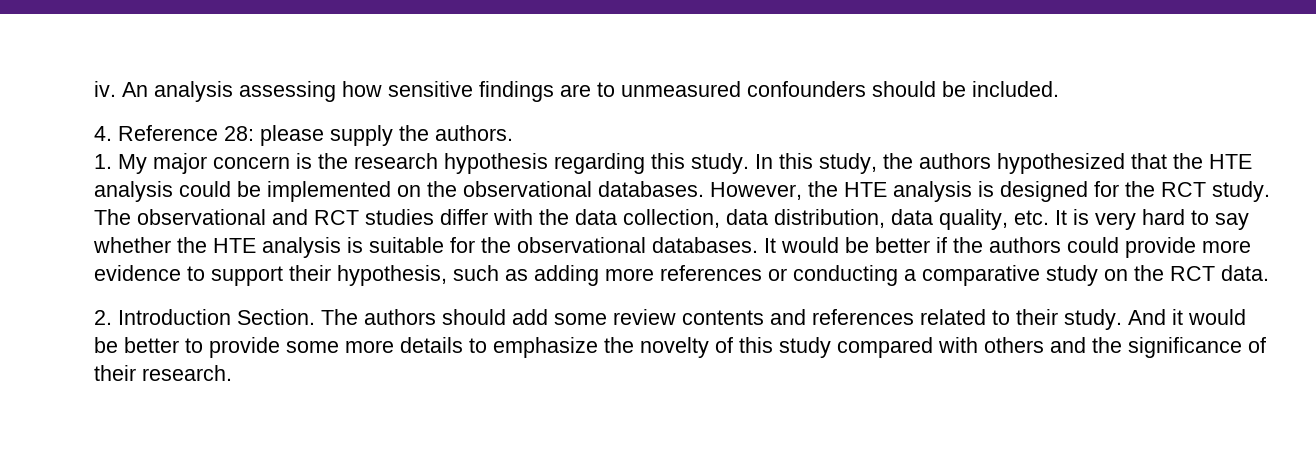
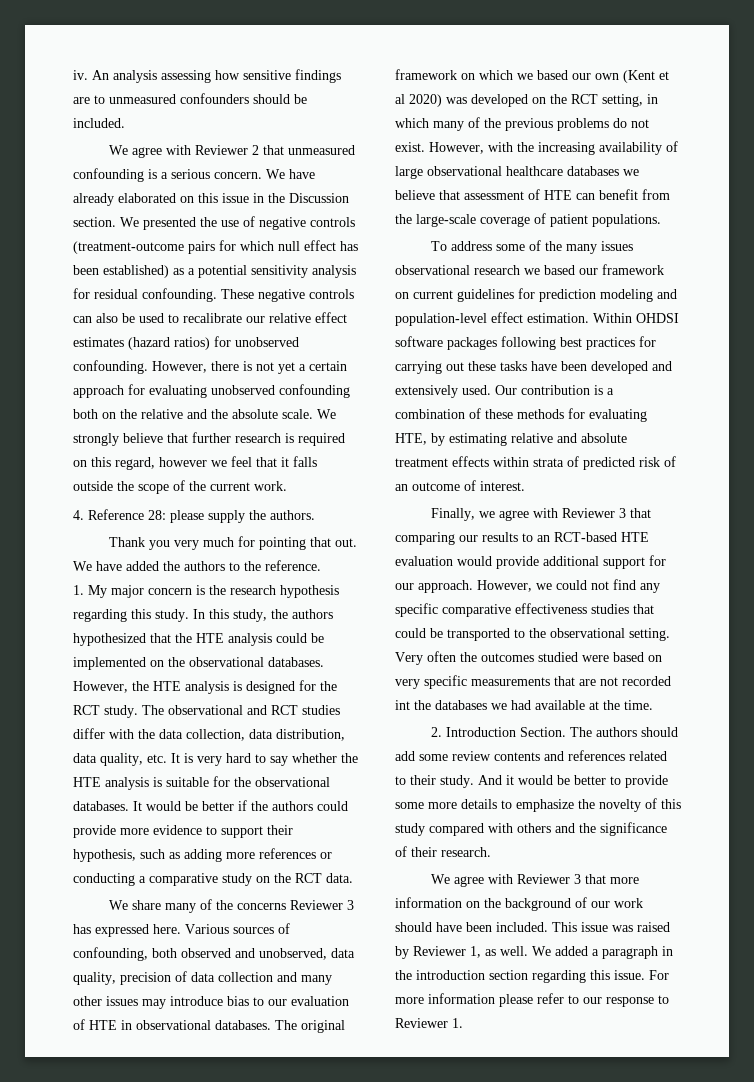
+ We agree with Reviewer 2 that unmeasured confounding is a serious concern. We have already elaborated on this issue in the Discussion section. We presented the use of negative controls (treatment-outcome pairs for which null effect has been established) as a potential sensitivity analysis for residual confounding. These negative controls can also be used to recalibrate our relative effect estimates (hazard ratios) for unobserved confounding. However, there is not yet a certain approach for evaluating unobserved confounding both on the relative and the absolute scale. We strongly believe that further research is required on this regard, however we feel that it falls outside the scope of the current work.
+ Thank you very much for pointing that out. We have added the authors to the reference.
+ We share many of the concerns Reviewer 3 has expressed here. Various sources of confounding, both observed and unobserved, data quality, precision of data collection and many other issues may introduce bias to our evaluation of HTE in observational databases. The original framework on which we based our own (Kent et al 2020) was developed on the RCT setting, in which many of the previous problems do not exist. However, with the increasing availability of large observational healthcare databases we believe that assessment of HTE can benefit from the large-scale coverage of patient populations.
+ To address some of the many issues observational research we based our framework on current guidelines for prediction modeling and population-level effect estimation. Within OHDSI software packages following best practices for carrying out these tasks have been developed and extensively used. Our contribution is a combination of these methods for evaluating HTE, by estimating relative and absolute treatment effects within strata of predicted risk of an outcome of interest.
+ Finally, we agree with Reviewer 3 that comparing our results to an RCT-based HTE evaluation would provide additional support for our approach. However, we could not find any specific comparative effectiveness studies that could be transported to the observational setting. Very often the outcomes studied were based on very specific measurements that are not recorded int the databases we had available at the time.
+ We agree with Reviewer 3 that more information on the background of our work should have been included. This issue was raised by Reviewer 1, as well. We added a paragraph in the introduction section regarding this issue. For more information please refer to our response to Reviewer 1.

